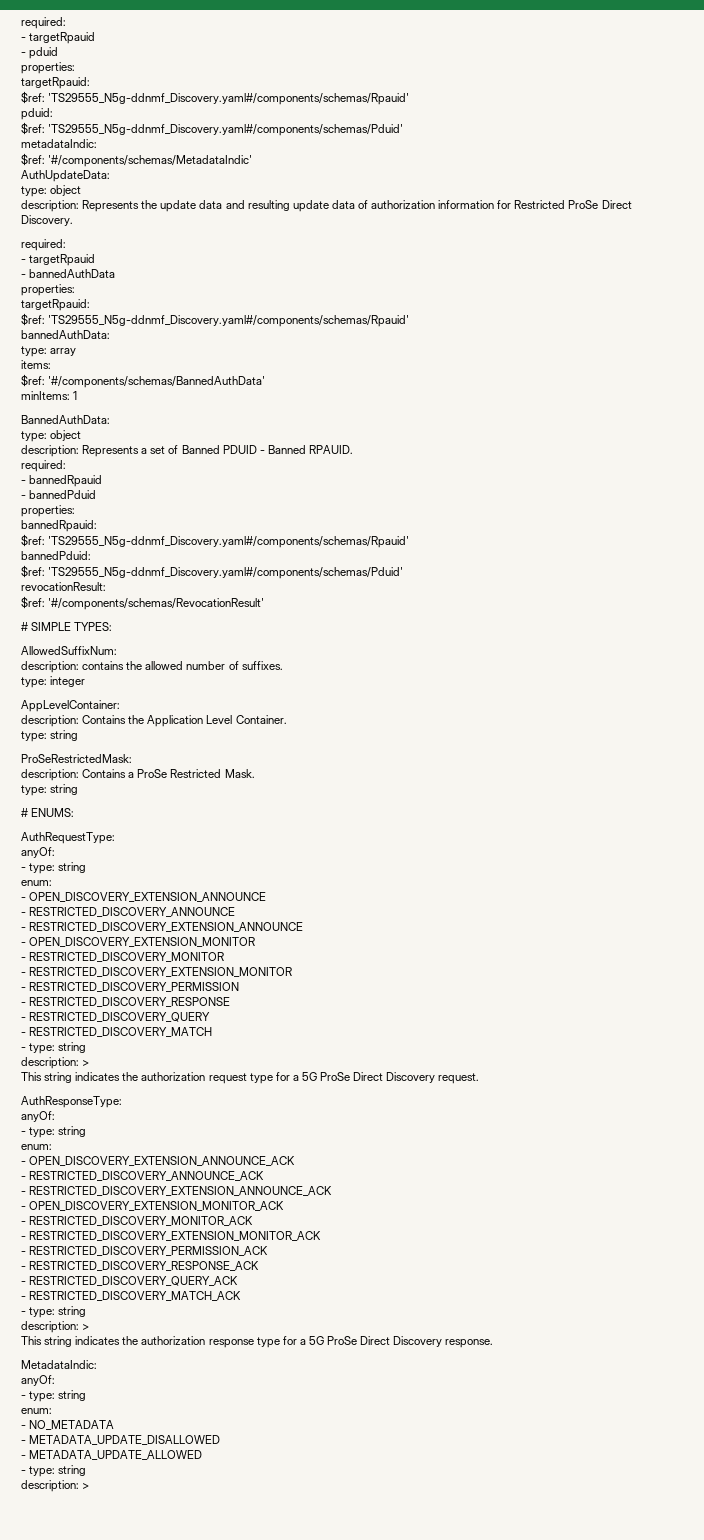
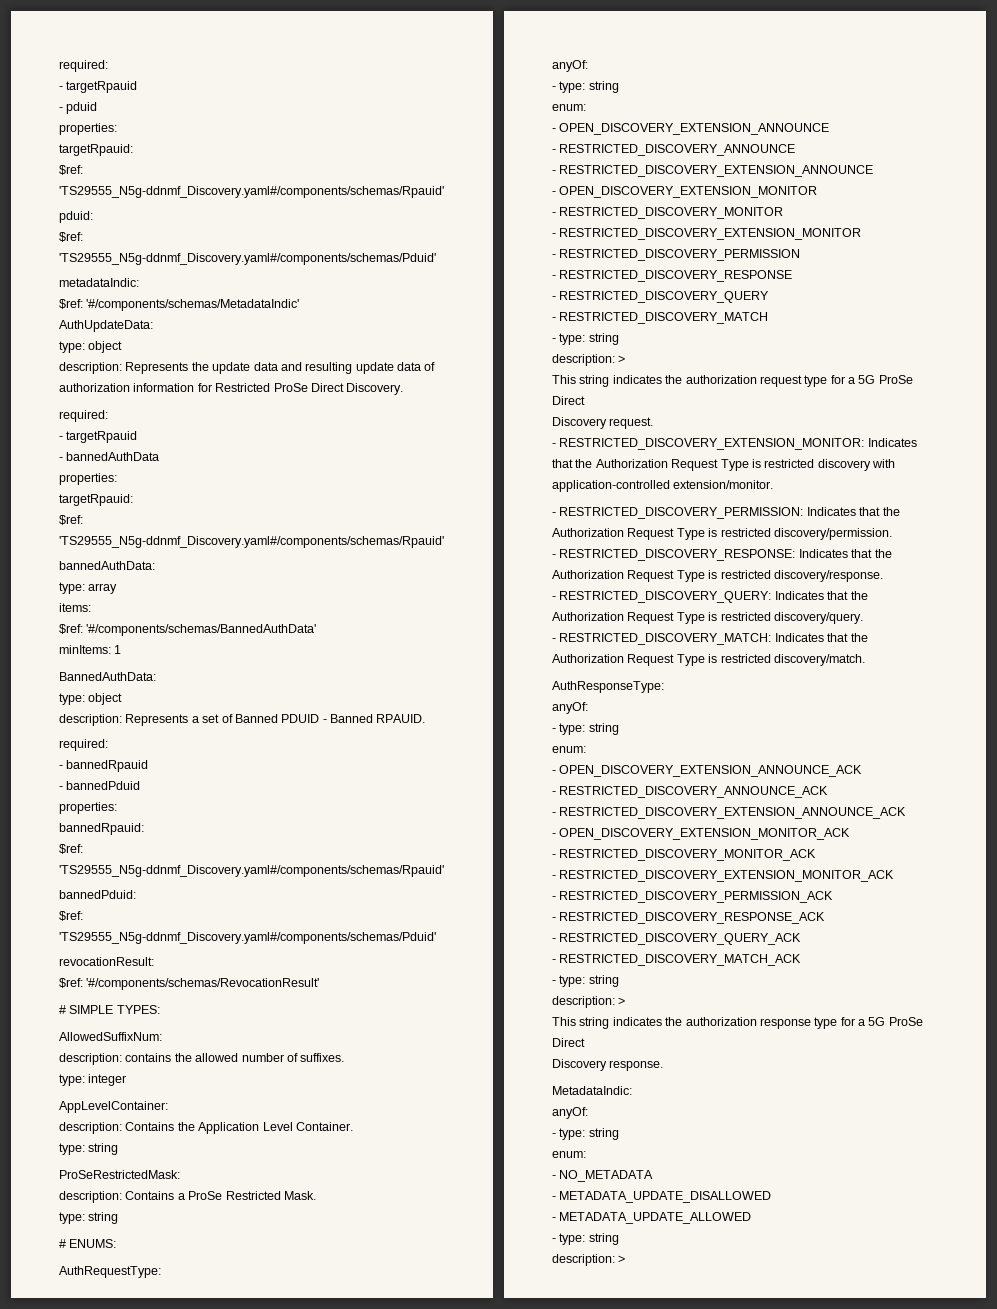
- This string indicates the authorization request type for a 5G ProSe Direct Discovery request.
+ This string indicates the authorization request type for a 5G ProSe Direct
+ Discovery request.
+ - RESTRICTED_DISCOVERY_EXTENSION_MONITOR: Indicates that the Authorization Request Type is restricted discovery with application-controlled extension/monitor.
+ - RESTRICTED_DISCOVERY_PERMISSION: Indicates that the Authorization Request Type is restricted discovery/permission.
+ - RESTRICTED_DISCOVERY_RESPONSE: Indicates that the Authorization Request Type is restricted discovery/response.
+ - RESTRICTED_DISCOVERY_QUERY: Indicates that the Authorization Request Type is restricted discovery/query.
+ - RESTRICTED_DISCOVERY_MATCH: Indicates that the Authorization Request Type is restricted discovery/match.
- This string indicates the authorization response type for a 5G ProSe Direct Discovery response.
+ This string indicates the authorization response type for a 5G ProSe Direct
+ Discovery response.

